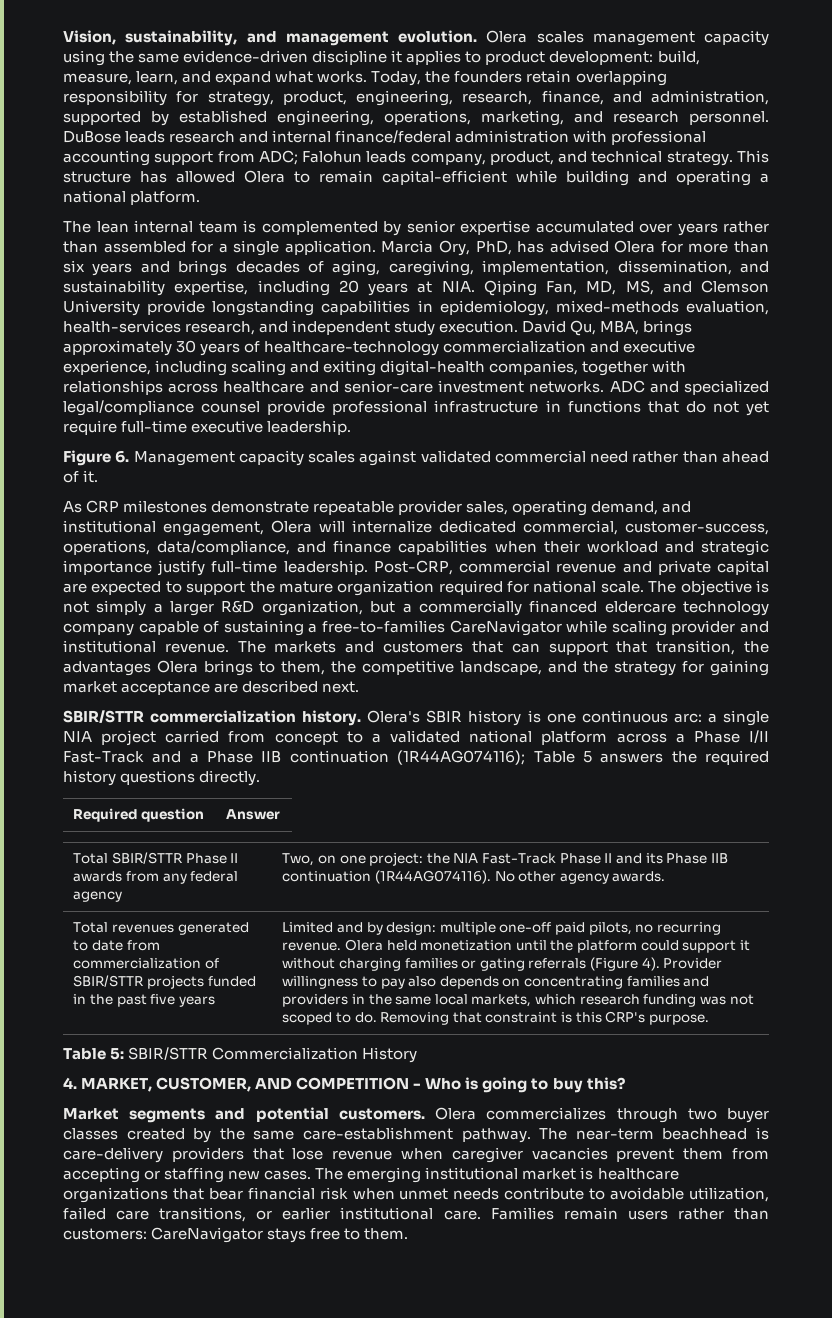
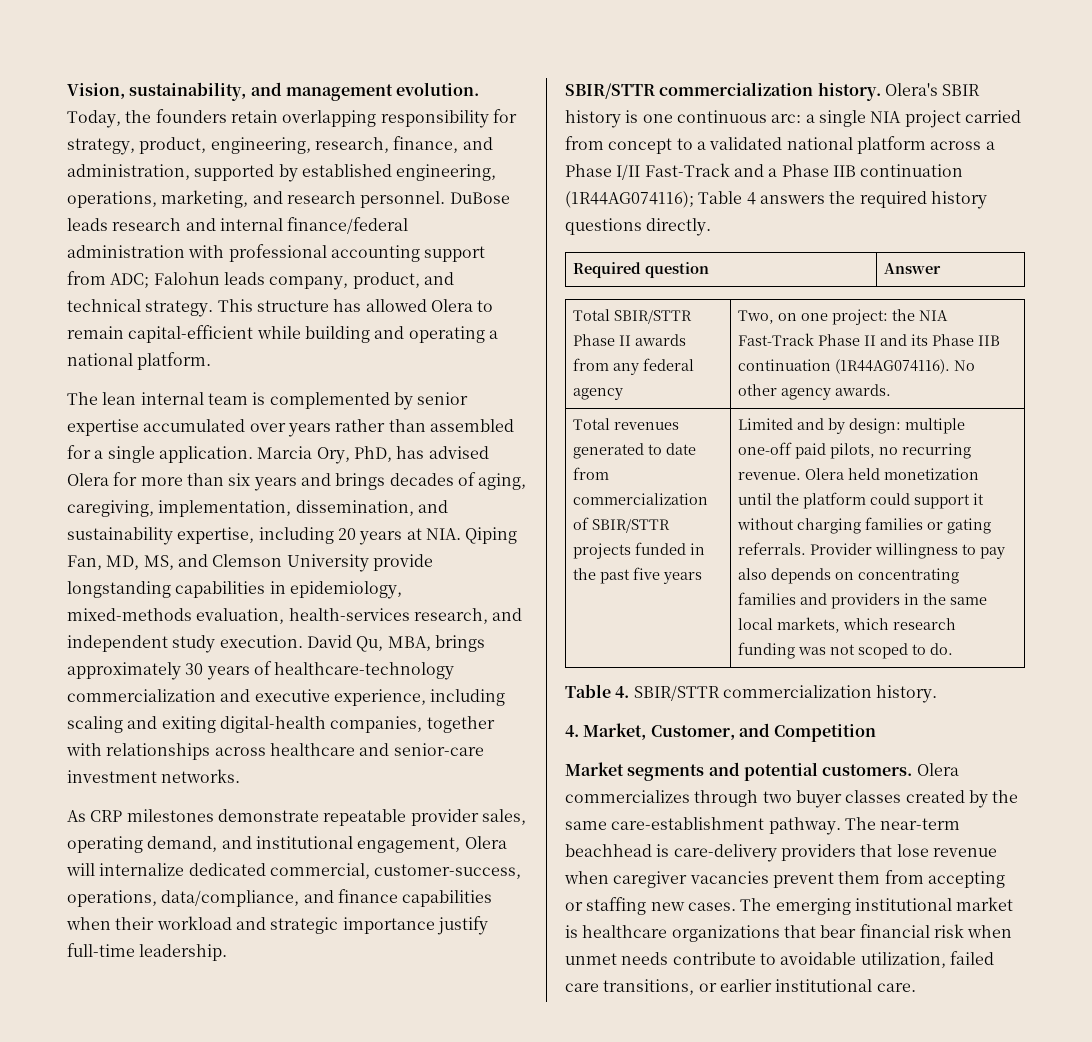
- Olera scales management capacity using the same evidence-driven discipline it applies to product development: build, measure, learn, and expand what works.
- ADC and specialized legal/compliance counsel provide professional infrastructure in functions that do not yet require full-time executive leadership.
- Figure 6. Management capacity scales against validated commercial need rather than ahead of it.
- Post-CRP, commercial revenue and private capital are expected to support the mature organization required for national scale. The objective is not simply a larger R&D organization, but a commercially financed eldercare technology company capable of sustaining a free-to-families CareNavigator while scaling provider and institutional revenue. The markets and customers that can support that transition, the advantages Olera brings to them, the competitive landscape, and the strategy for gaining market acceptance are described next.
- Olera's SBIR history is one continuous arc: a single NIA project carried from concept to a validated national platform across a Phase I/II Fast-Track and a Phase IIB continuation (1R44AG074116); Table 5 answers the required history questions directly.
+ Olera's SBIR history is one continuous arc: a single NIA project carried from concept to a validated national platform across a Phase I/II Fast-Track and a Phase IIB continuation (1R44AG074116); Table 4 answers the required history questions directly.
- Olera held monetization until the platform could support it without charging families or gating referrals (Figure 4).
+ Olera held monetization until the platform could support it without charging families or gating referrals.
- Provider willingness to pay also depends on concentrating families and providers in the same local markets, which research funding was not scoped to do. Removing that constraint is this CRP's purpose.
- Table 5: SBIR/STTR Commercialization History
- 4. MARKET, CUSTOMER, AND COMPETITION - Who is going to buy this?
+ Provider willingness to pay also depends on concentrating families and providers in the same local markets, which research funding was not scoped to do.
+ Table 4. SBIR/STTR commercialization history.
+ 4. Market, Customer, and Competition
- Families remain users rather than customers: CareNavigator stays free to them.

